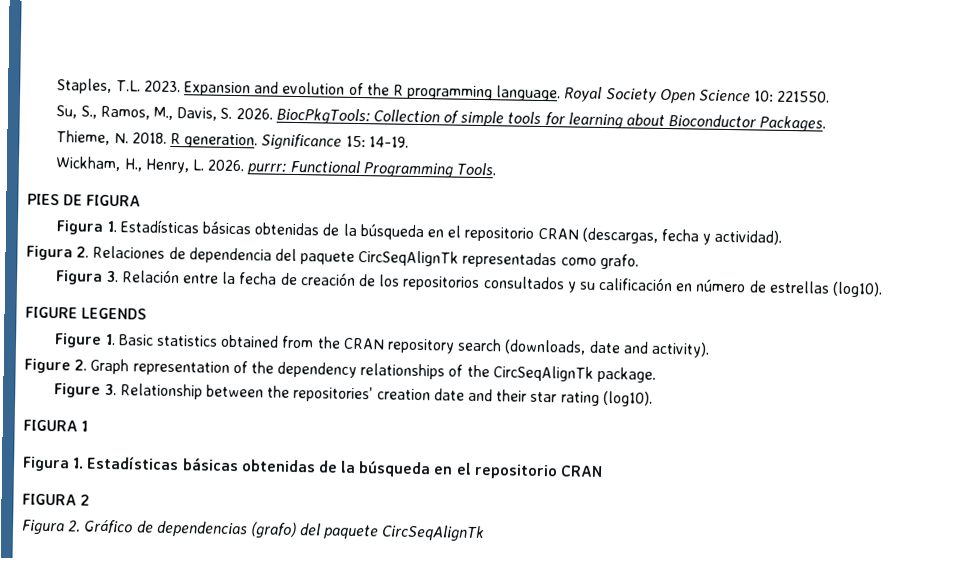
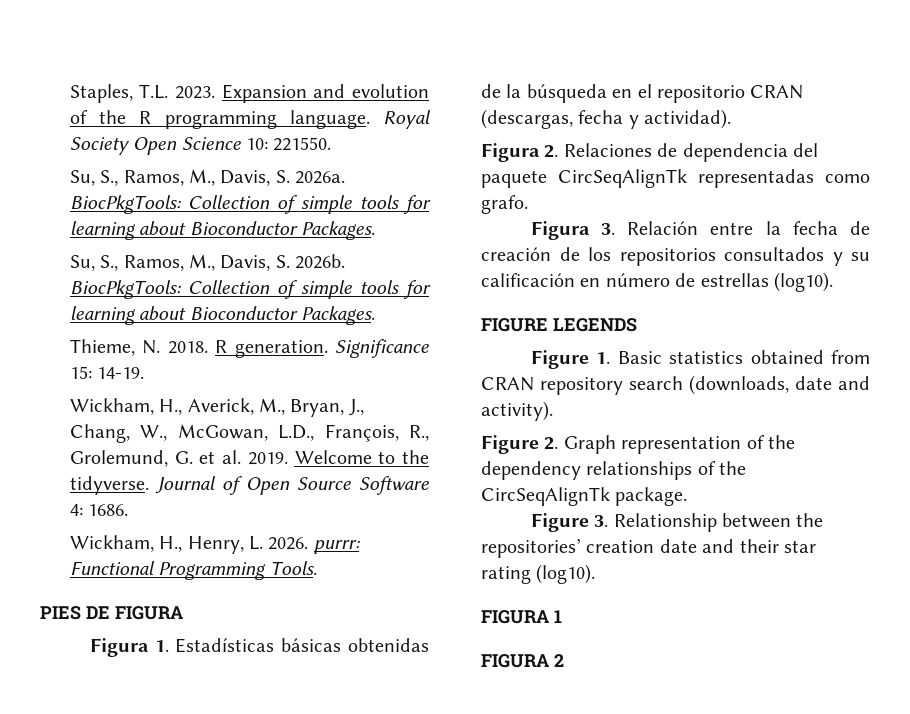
- Su, S., Ramos, M., Davis, S. 2026.
+ Su, S., Ramos, M., Davis, S. 2026a. BiocPkgTools: Collection of simple tools for learning about Bioconductor Packages.
+ Su, S., Ramos, M., Davis, S. 2026b.
+ Wickham, H., Averick, M., Bryan, J., Chang, W., McGowan, L.D., François, R., Grolemund, G. et al. 2019. Welcome to the tidyverse. Journal of Open Source Software 4: 1686.
- Figure 1. Basic statistics obtained from the CRAN repository search (downloads, date and activity).
+ Figure 1. Basic statistics obtained from CRAN repository search (downloads, date and activity).
  FIGURA 1
- Figura 1. Estadísticas básicas obtenidas de la búsqueda en el repositorio CRAN
  FIGURA 2
- Figura 2. Gráfico de dependencias (grafo) del paquete CircSeqAlignTk

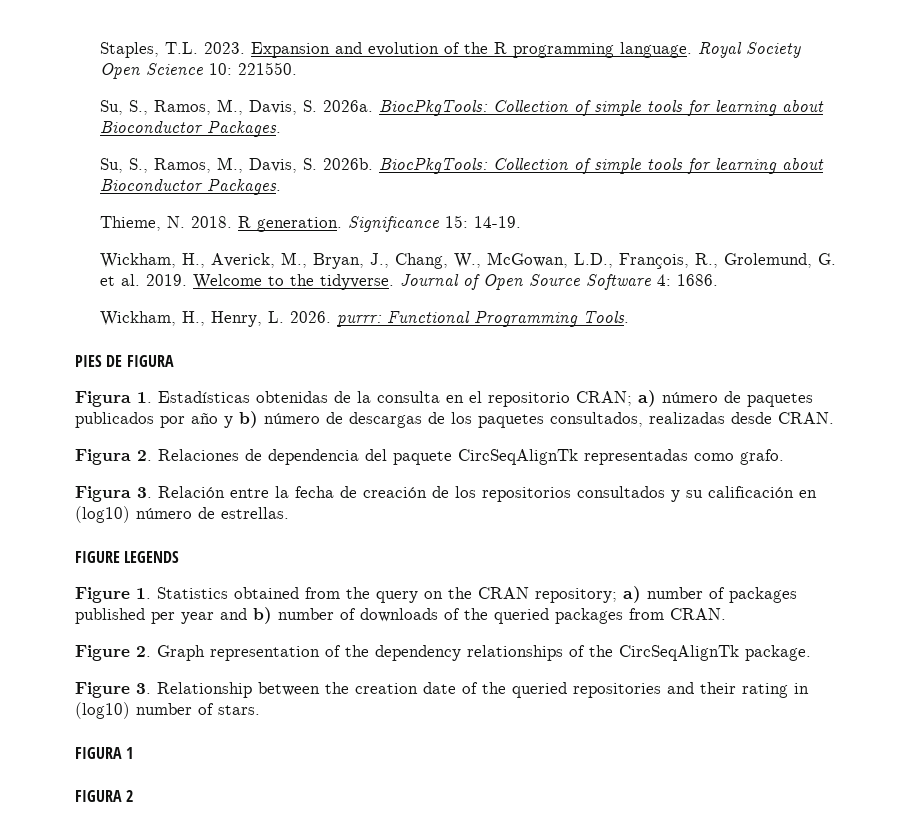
- Figura 1. Estadísticas básicas obtenidas de la búsqueda en el repositorio CRAN (descargas, fecha y actividad).
+ Figura 1. Estadísticas obtenidas de la consulta en el repositorio CRAN; a) número de paquetes publicados por año y b) número de descargas de los paquetes consultados, realizadas desde CRAN.
- Figura 3. Relación entre la fecha de creación de los repositorios consultados y su calificación en número de estrellas (log10).
+ Figura 3. Relación entre la fecha de creación de los repositorios consultados y su calificación en (log10) número de estrellas.
- Figure 1. Basic statistics obtained from CRAN repository search (downloads, date and activity).
+ Figure 1. Statistics obtained from the query on the CRAN repository; a) number of packages published per year and b) number of downloads of the queried packages from CRAN.
- Figure 3. Relationship between the repositories’ creation date and their star rating (log10).
+ Figure 3. Relationship between the creation date of the queried repositories and their rating in (log10) number of stars.

